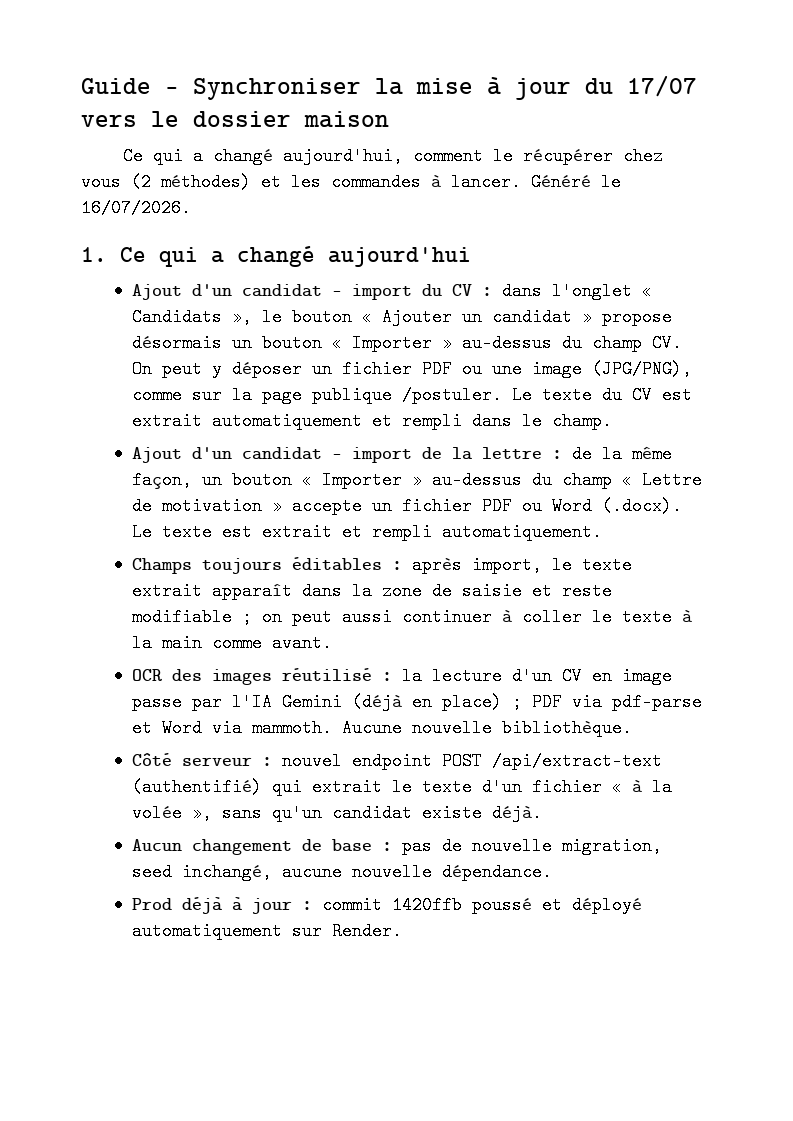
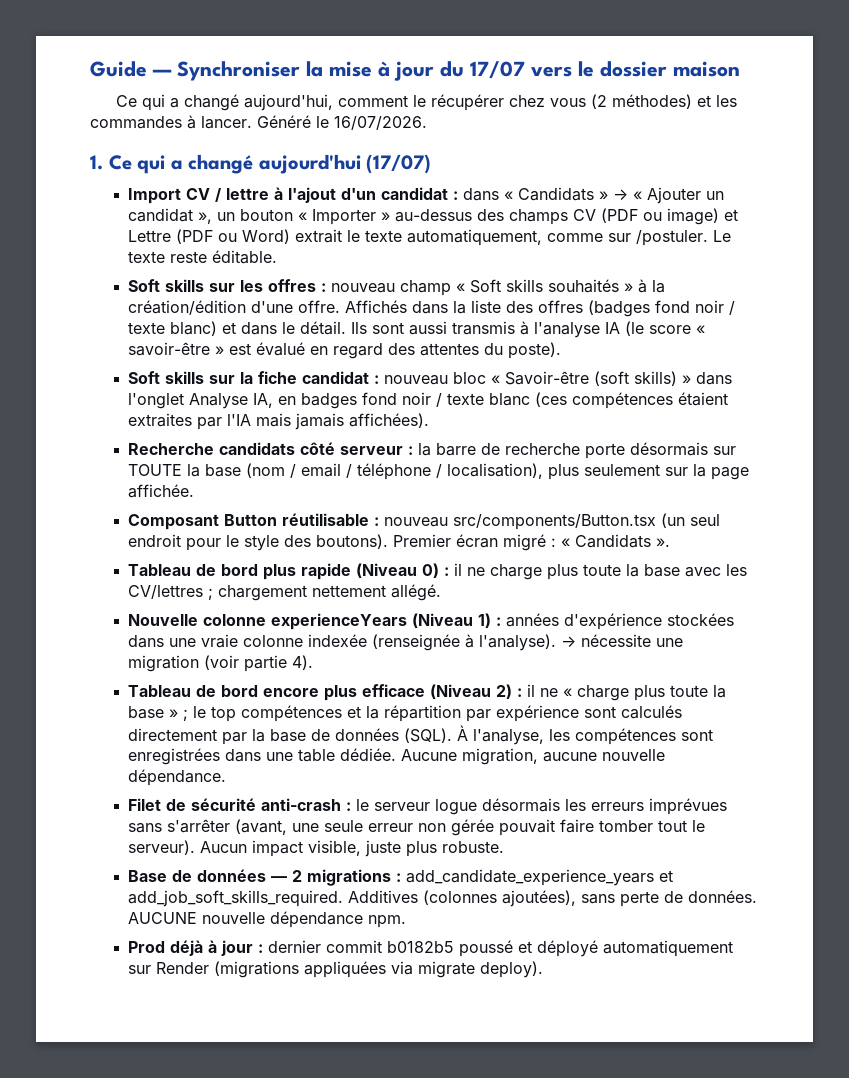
- 1. Ce qui a changé aujourd'hui
- Ajout d'un candidat — import du CV : dans l'onglet « Candidats », le bouton « Ajouter un candidat » propose désormais un bouton « Importer » au-dessus du champ CV. On peut y déposer un fichier PDF ou une image (JPG/PNG), comme sur la page publique /postuler. Le texte du CV est extrait automatiquement et rempli dans le champ.
- Ajout d'un candidat — import de la lettre : de la même façon, un bouton « Importer » au-dessus du champ « Lettre de motivation » accepte un fichier PDF ou Word (.docx). Le texte est extrait et rempli automatiquement.
- Champs toujours éditables : après import, le texte extrait apparaît dans la zone de saisie et reste modifiable ; on peut aussi continuer à coller le texte à la main comme avant.
- OCR des images réutilisé : la lecture d'un CV en image passe par l'IA Gemini (déjà en place) ; PDF via pdf-parse et Word via mammoth. Aucune nouvelle bibliothèque.
- Côté serveur : nouvel endpoint POST /api/extract-text (authentifié) qui extrait le texte d'un fichier « à la volée », sans qu'un candidat existe déjà.
- Aucun changement de base : pas de nouvelle migration, seed inchangé, aucune nouvelle dépendance.
+ 1. Ce qui a changé aujourd'hui (17/07)
+ Import CV / lettre à l'ajout d'un candidat : dans « Candidats » → « Ajouter un candidat », un bouton « Importer » au-dessus des champs CV (PDF ou image) et Lettre (PDF ou Word) extrait le texte automatiquement, comme sur /postuler. Le texte reste éditable.
+ Soft skills sur les offres : nouveau champ « Soft skills souhaités » à la création/édition d'une offre. Affichés dans la liste des offres (badges fond noir / texte blanc) et dans le détail. Ils sont aussi transmis à l'analyse IA (le score « savoir-être » est évalué en regard des attentes du poste).
+ Soft skills sur la fiche candidat : nouveau bloc « Savoir-être (soft skills) » dans l'onglet Analyse IA, en badges fond noir / texte blanc (ces compétences étaient extraites par l'IA mais jamais affichées).
+ Recherche candidats côté serveur : la barre de recherche porte désormais sur TOUTE la base (nom / email / téléphone / localisation), plus seulement sur la page affichée.
+ Composant Button réutilisable : nouveau src/components/Button.tsx (un seul endroit pour le style des boutons). Premier écran migré : « Candidats ».
+ Tableau de bord plus rapide (Niveau 0) : il ne charge plus toute la base avec les CV/lettres ; chargement nettement allégé.
+ Nouvelle colonne experienceYears (Niveau 1) : années d'expérience stockées dans une vraie colonne indexée (renseignée à l'analyse). → nécessite une migration (voir partie 4).
+ Tableau de bord encore plus efficace (Niveau 2) : il ne « charge plus toute la base » ; le top compétences et la répartition par expérience sont calculés directement par la base de données (SQL). À l'analyse, les compétences sont enregistrées dans une table dédiée. Aucune migration, aucune nouvelle dépendance.
+ Filet de sécurité anti-crash : le serveur logue désormais les erreurs imprévues sans s'arrêter (avant, une seule erreur non gérée pouvait faire tomber tout le serveur). Aucun impact visible, juste plus robuste.
+ Base de données — 2 migrations : add_candidate_experience_years et add_job_soft_skills_required. Additives (colonnes ajoutées), sans perte de données. AUCUNE nouvelle dépendance npm.
- Prod déjà à jour : commit 1420ffb poussé et déployé automatiquement sur Render.
+ Prod déjà à jour : dernier commit b0182b5 poussé et déployé automatiquement sur Render (migrations appliquées via migrate deploy).

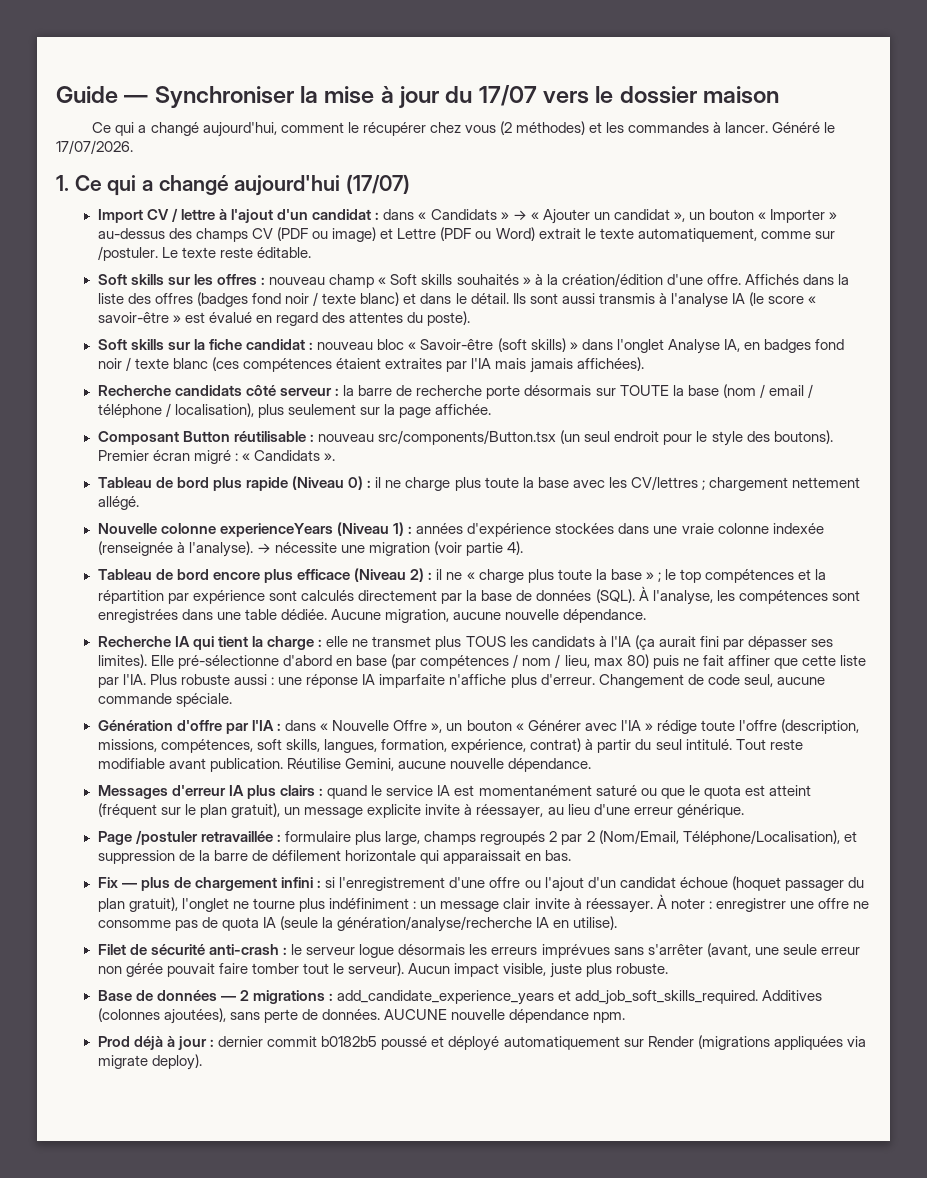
- Généré le 16/07/2026.
+ Généré le 17/07/2026.
+ Recherche IA qui tient la charge : elle ne transmet plus TOUS les candidats à l'IA (ça aurait fini par dépasser ses limites). Elle pré-sélectionne d'abord en base (par compétences / nom / lieu, max 80) puis ne fait affiner que cette liste par l'IA. Plus robuste aussi : une réponse IA imparfaite n'affiche plus d'erreur. Changement de code seul, aucune commande spéciale.
+ Génération d'offre par l'IA : dans « Nouvelle Offre », un bouton « Générer avec l'IA » rédige toute l'offre (description, missions, compétences, soft skills, langues, formation, expérience, contrat) à partir du seul intitulé. Tout reste modifiable avant publication. Réutilise Gemini, aucune nouvelle dépendance.
+ Messages d'erreur IA plus clairs : quand le service IA est momentanément saturé ou que le quota est atteint (fréquent sur le plan gratuit), un message explicite invite à réessayer, au lieu d'une erreur générique.
+ Page /postuler retravaillée : formulaire plus large, champs regroupés 2 par 2 (Nom/Email, Téléphone/Localisation), et suppression de la barre de défilement horizontale qui apparaissait en bas.
+ Fix — plus de chargement infini : si l'enregistrement d'une offre ou l'ajout d'un candidat échoue (hoquet passager du plan gratuit), l'onglet ne tourne plus indéfiniment : un message clair invite à réessayer. À noter : enregistrer une offre ne consomme pas de quota IA (seule la génération/analyse/recherche IA en utilise).

